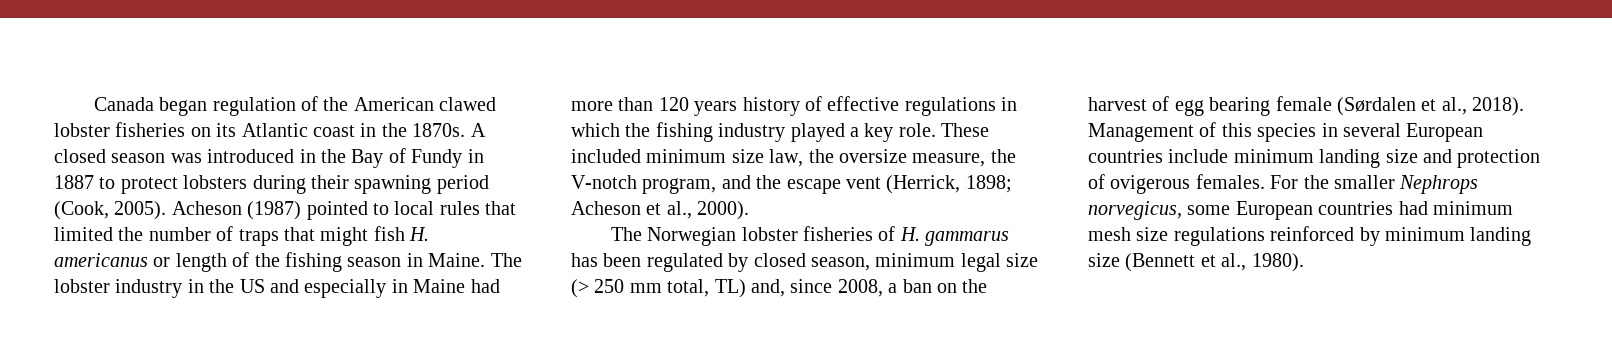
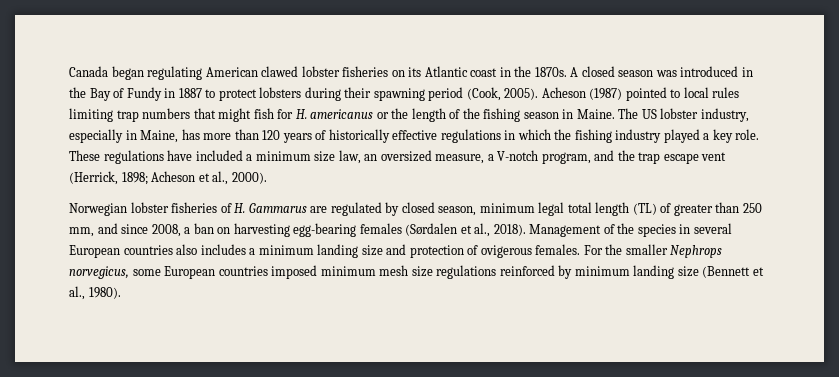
- Canada began regulation of the American clawed lobster fisheries on its Atlantic coast in the 1870s.
+ Canada began regulating American clawed lobster fisheries on its Atlantic coast in the 1870s.
- Acheson (1987) pointed to local rules that limited the number of traps that might fish H. americanus or length of the fishing season in Maine.
+ Acheson (1987) pointed to local rules limiting trap numbers that might fish for H. americanus or the length of the fishing season in Maine.
- The lobster industry in the US and especially in Maine had more than 120 years history of effective regulations in which the fishing industry played a key role.
+ The US lobster industry, especially in Maine, has more than 120 years of historically effective regulations in which the fishing industry played a key role.
- These included minimum size law, the oversize measure, the V-notch program, and the escape vent (Herrick, 1898; Acheson et al., 2000).
+ These regulations have included a minimum size law, an oversized measure, a V-notch program, and the trap escape vent (Herrick, 1898; Acheson et al., 2000).
- The Norwegian lobster fisheries of H. gammarus has been regulated by closed season, minimum legal size (> 250 mm total, TL) and, since 2008, a ban on the harvest of egg bearing female (Sørdalen et al., 2018).
+ Norwegian lobster fisheries of H. Gammarus are regulated by closed season, minimum legal total length (TL) of greater than 250 mm, and since 2008, a ban on harvesting egg-bearing females (Sørdalen et al., 2018).
- Management of this species in several European countries include minimum landing size and protection of ovigerous females.
+ Management of the species in several European countries also includes a minimum landing size and protection of ovigerous females.
- For the smaller Nephrops norvegicus, some European countries had minimum mesh size regulations reinforced by minimum landing size (Bennett et al., 1980).
+ For the smaller Nephrops norvegicus, some European countries imposed minimum mesh size regulations reinforced by minimum landing size (Bennett et al., 1980).

